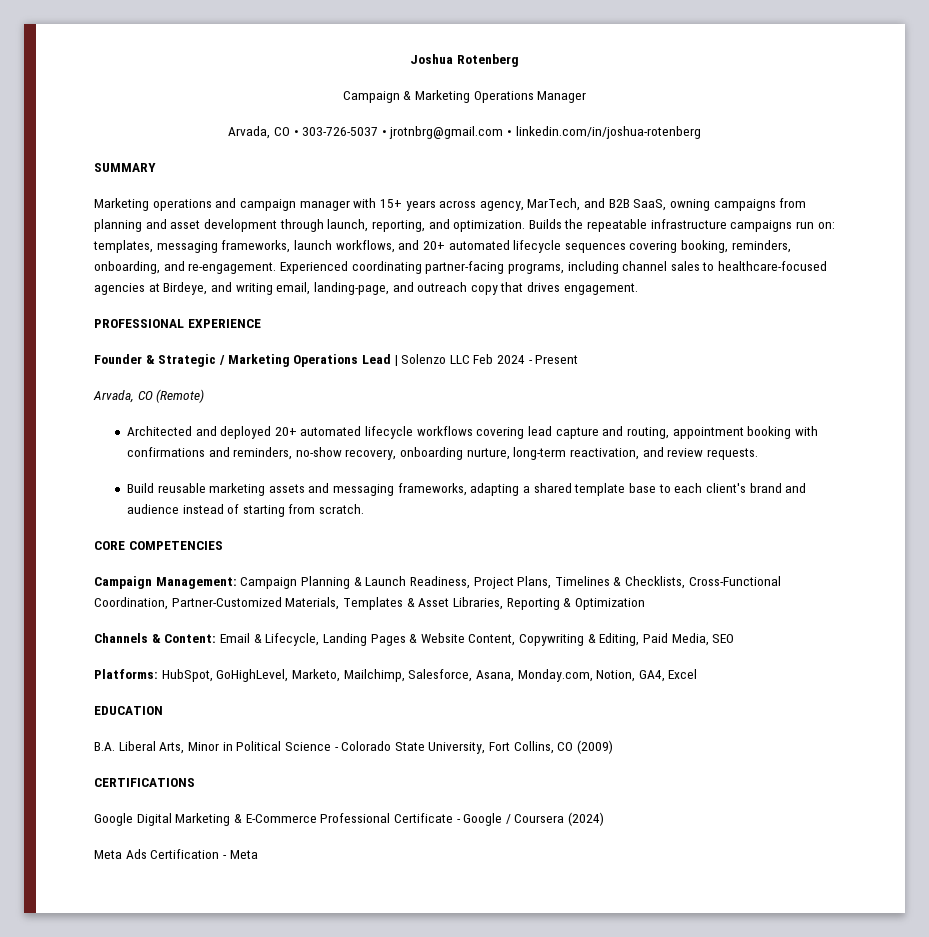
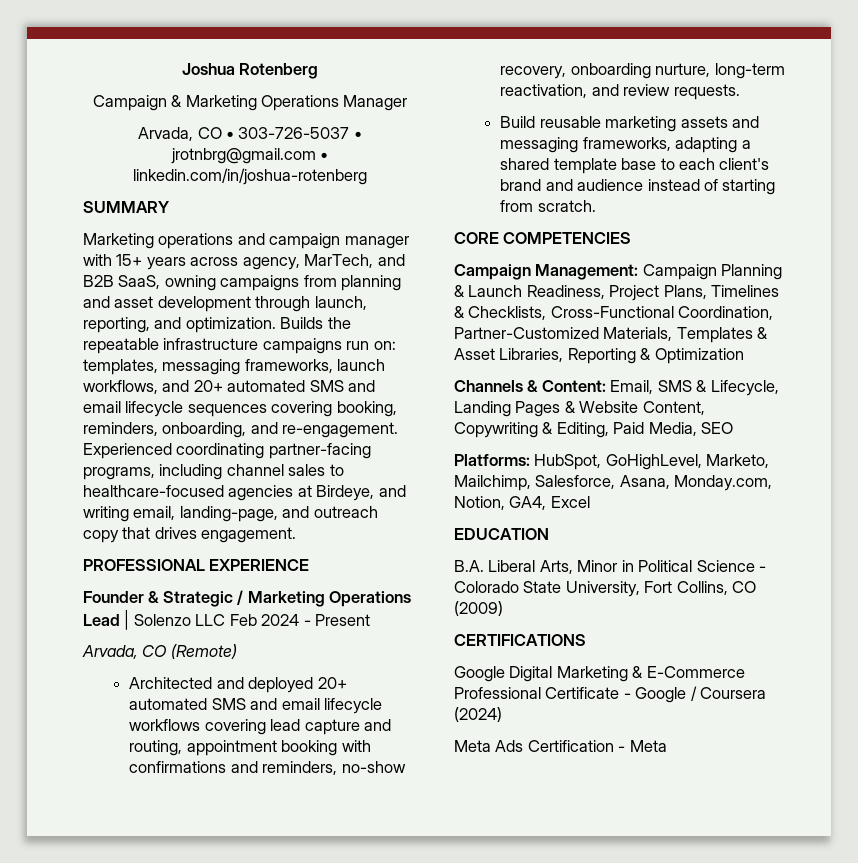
- Builds the repeatable infrastructure campaigns run on: templates, messaging frameworks, launch workflows, and 20+ automated lifecycle sequences covering booking, reminders, onboarding, and re-engagement.
+ Builds the repeatable infrastructure campaigns run on: templates, messaging frameworks, launch workflows, and 20+ automated SMS and email lifecycle sequences covering booking, reminders, onboarding, and re-engagement.
- Architected and deployed 20+ automated lifecycle workflows covering lead capture and routing, appointment booking with confirmations and reminders, no-show recovery, onboarding nurture, long-term reactivation, and review requests.
+ Architected and deployed 20+ automated SMS and email lifecycle workflows covering lead capture and routing, appointment booking with confirmations and reminders, no-show recovery, onboarding nurture, long-term reactivation, and review requests.
- Channels & Content: Email & Lifecycle, Landing Pages & Website Content, Copywriting & Editing, Paid Media, SEO
+ Channels & Content: Email, SMS & Lifecycle, Landing Pages & Website Content, Copywriting & Editing, Paid Media, SEO

